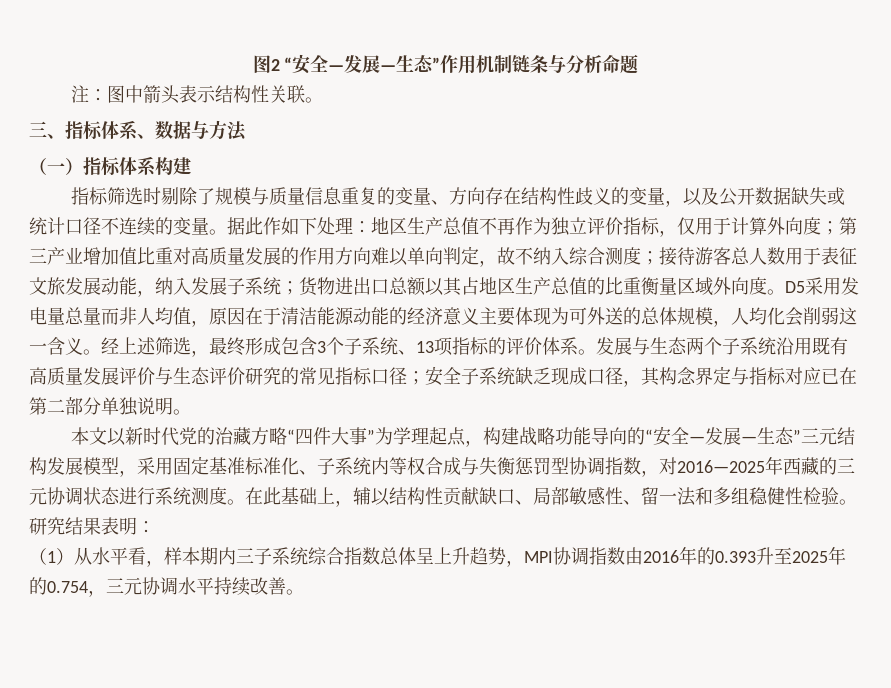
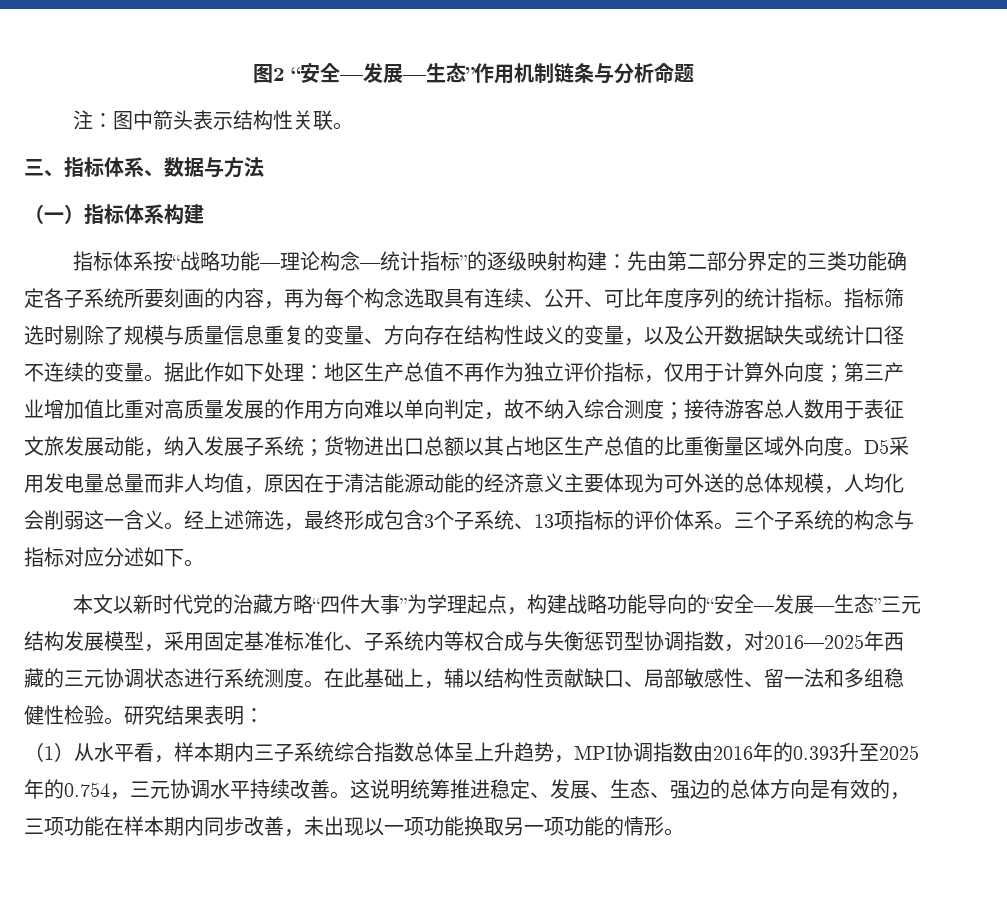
- 指标筛选时剔除了规模与质量信息重复的变量、方向存在结构性歧义的变量，以及公开数据缺失或统计口径不连续的变量。
+ 指标体系按“战略功能—理论构念—统计指标”的逐级映射构建：先由第二部分界定的三类功能确定各子系统所要刻画的内容，再为每个构念选取具有连续、公开、可比年度序列的统计指标。指标筛选时剔除了规模与质量信息重复的变量、方向存在结构性歧义的变量，以及公开数据缺失或统计口径不连续的变量。
- 发展与生态两个子系统沿用既有高质量发展评价与生态评价研究的常见指标口径；安全子系统缺乏现成口径，其构念界定与指标对应已在第二部分单独说明。
+ 三个子系统的构念与指标对应分述如下。
+ 这说明统筹推进稳定、发展、生态、强边的总体方向是有效的，三项功能在样本期内同步改善，未出现以一项功能换取另一项功能的情形。

